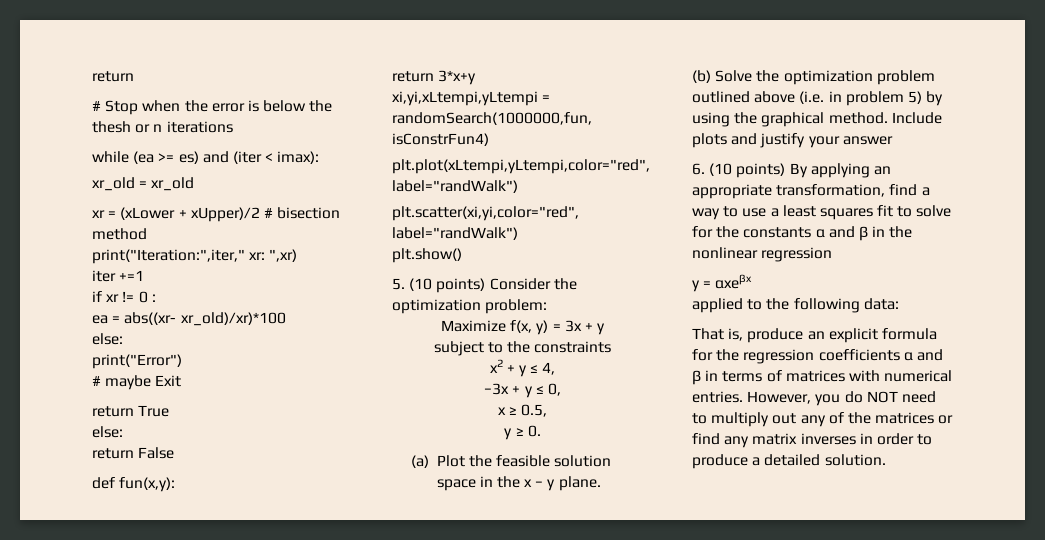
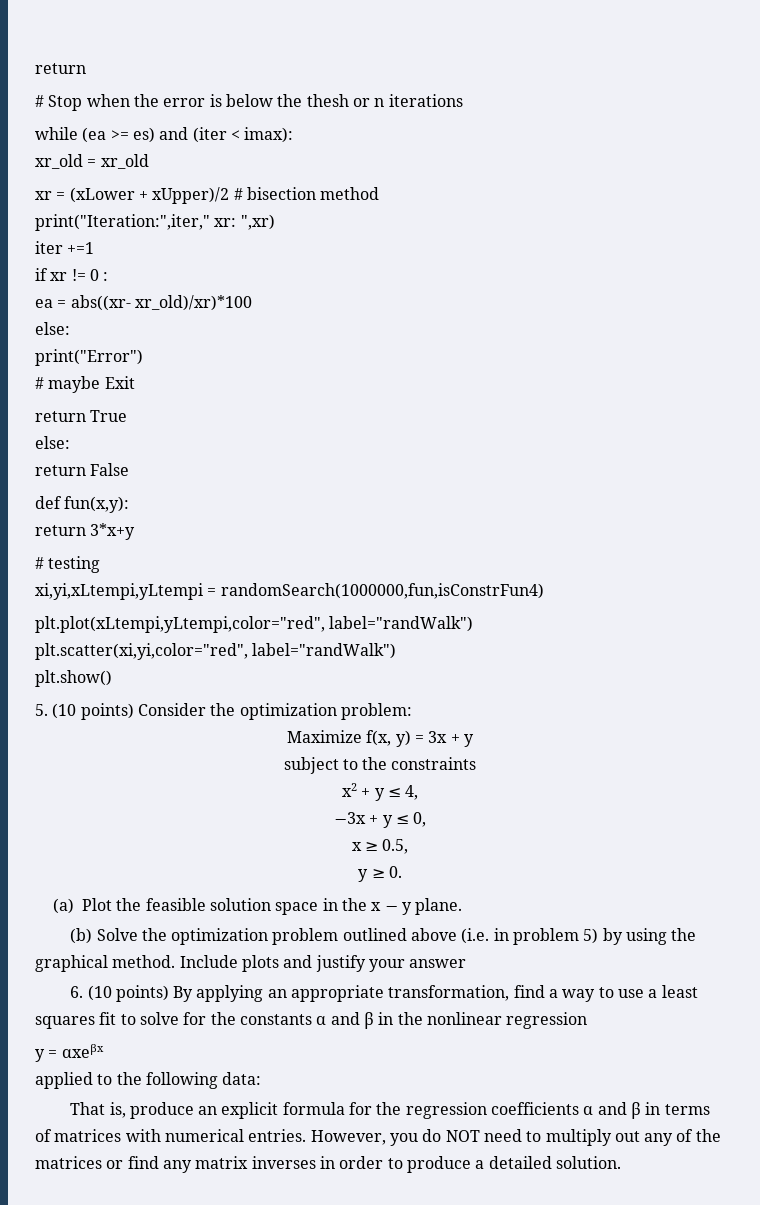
+ # testing

